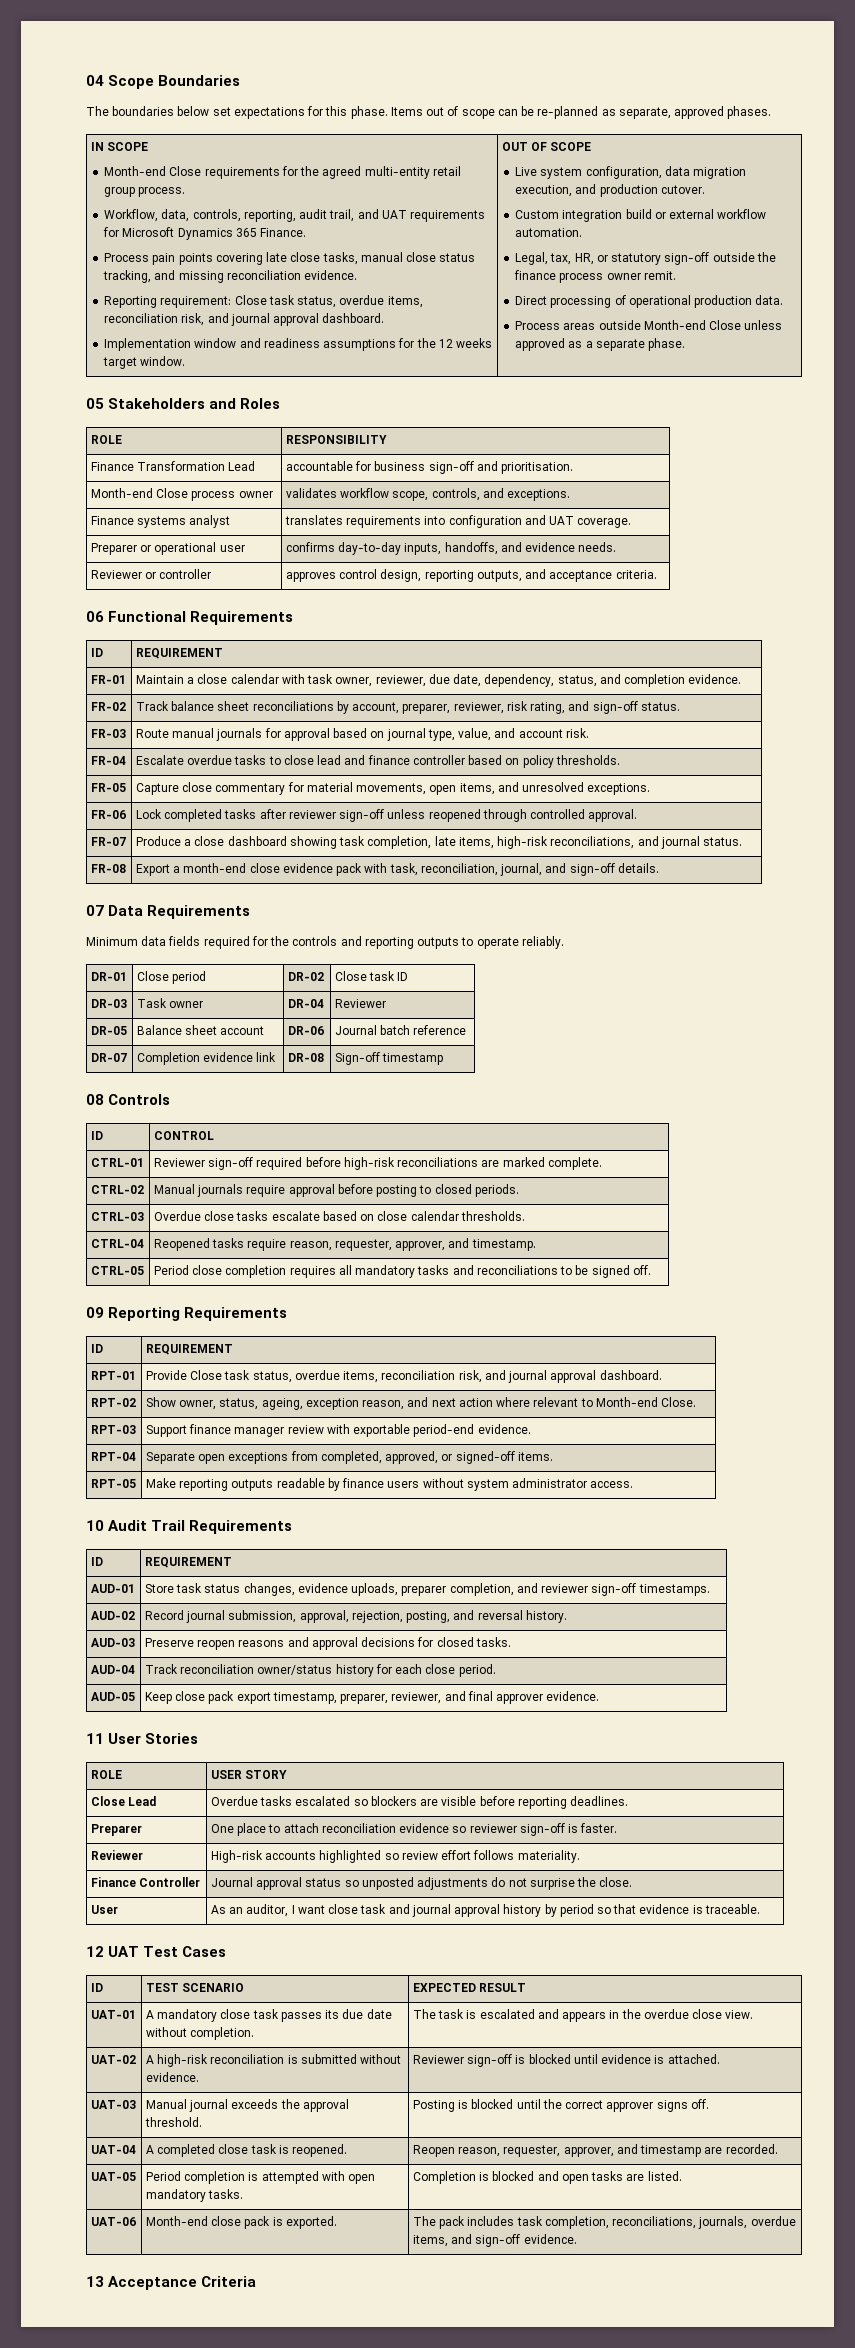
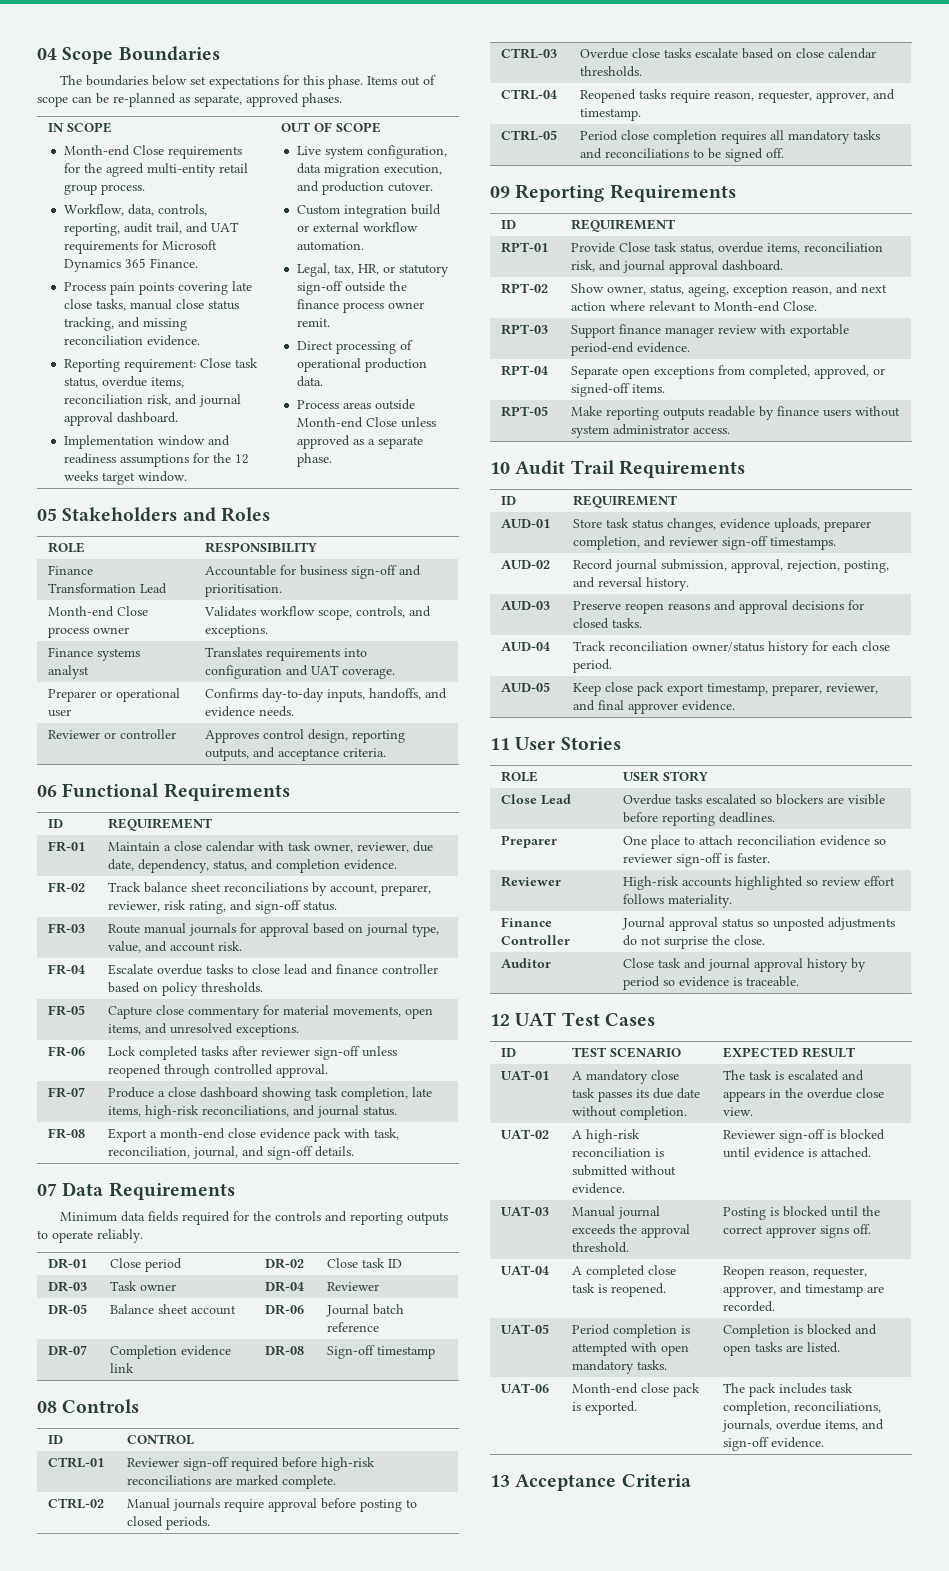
- Finance Transformation Lead | accountable for business sign-off and prioritisation.
+ Finance Transformation Lead | Accountable for business sign-off and prioritisation.
- Month-end Close process owner | validates workflow scope, controls, and exceptions.
+ Month-end Close process owner | Validates workflow scope, controls, and exceptions.
- Finance systems analyst | translates requirements into configuration and UAT coverage.
+ Finance systems analyst | Translates requirements into configuration and UAT coverage.
- Preparer or operational user | confirms day-to-day inputs, handoffs, and evidence needs.
+ Preparer or operational user | Confirms day-to-day inputs, handoffs, and evidence needs.
- Reviewer or controller | approves control design, reporting outputs, and acceptance criteria.
+ Reviewer or controller | Approves control design, reporting outputs, and acceptance criteria.
- User | As an auditor, I want close task and journal approval history by period so that evidence is traceable.
+ Auditor | Close task and journal approval history by period so evidence is traceable.

